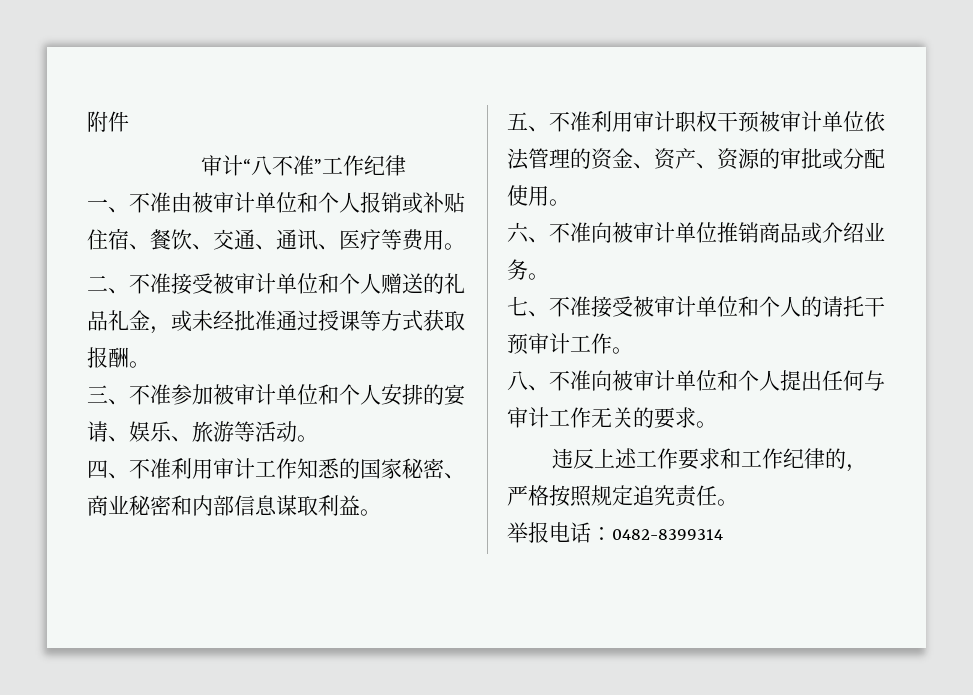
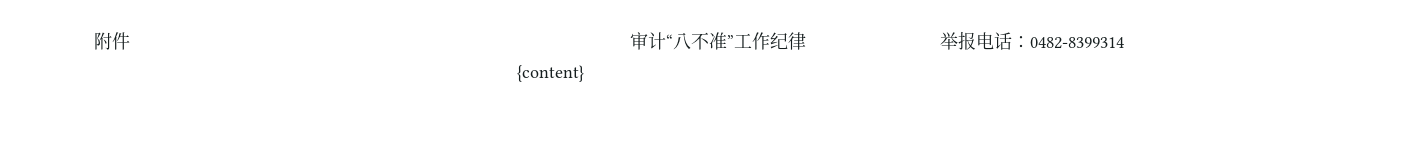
- 一、不准由被审计单位和个人报销或补贴住宿、餐饮、交通、通讯、医疗等费用。
- 二、不准接受被审计单位和个人赠送的礼品礼金，或未经批准通过授课等方式获取报酬。
- 三、不准参加被审计单位和个人安排的宴请、娱乐、旅游等活动。
- 四、不准利用审计工作知悉的国家秘密、商业秘密和内部信息谋取利益。
- 五、不准利用审计职权干预被审计单位依法管理的资金、资产、资源的审批或分配使用。
- 六、不准向被审计单位推销商品或介绍业务。
- 七、不准接受被审计单位和个人的请托干预审计工作。
- 八、不准向被审计单位和个人提出任何与审计工作无关的要求。
- 违反上述工作要求和工作纪律的，严格按照规定追究责任。
+ {content}

